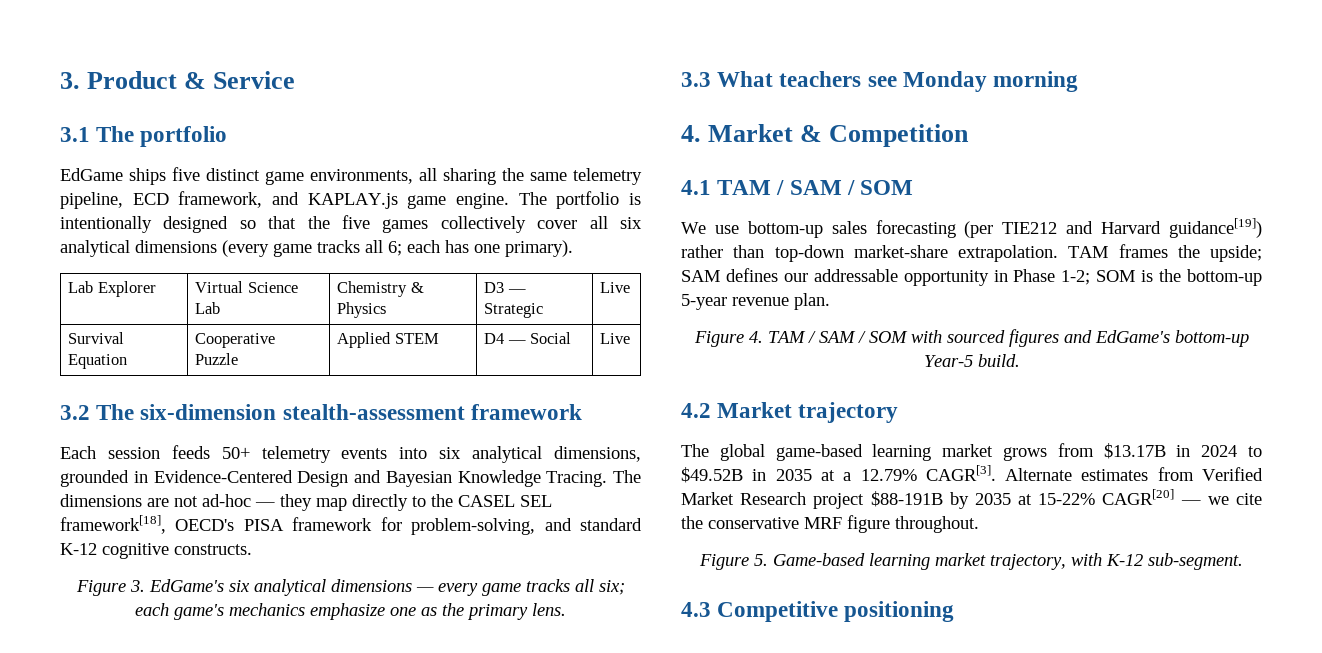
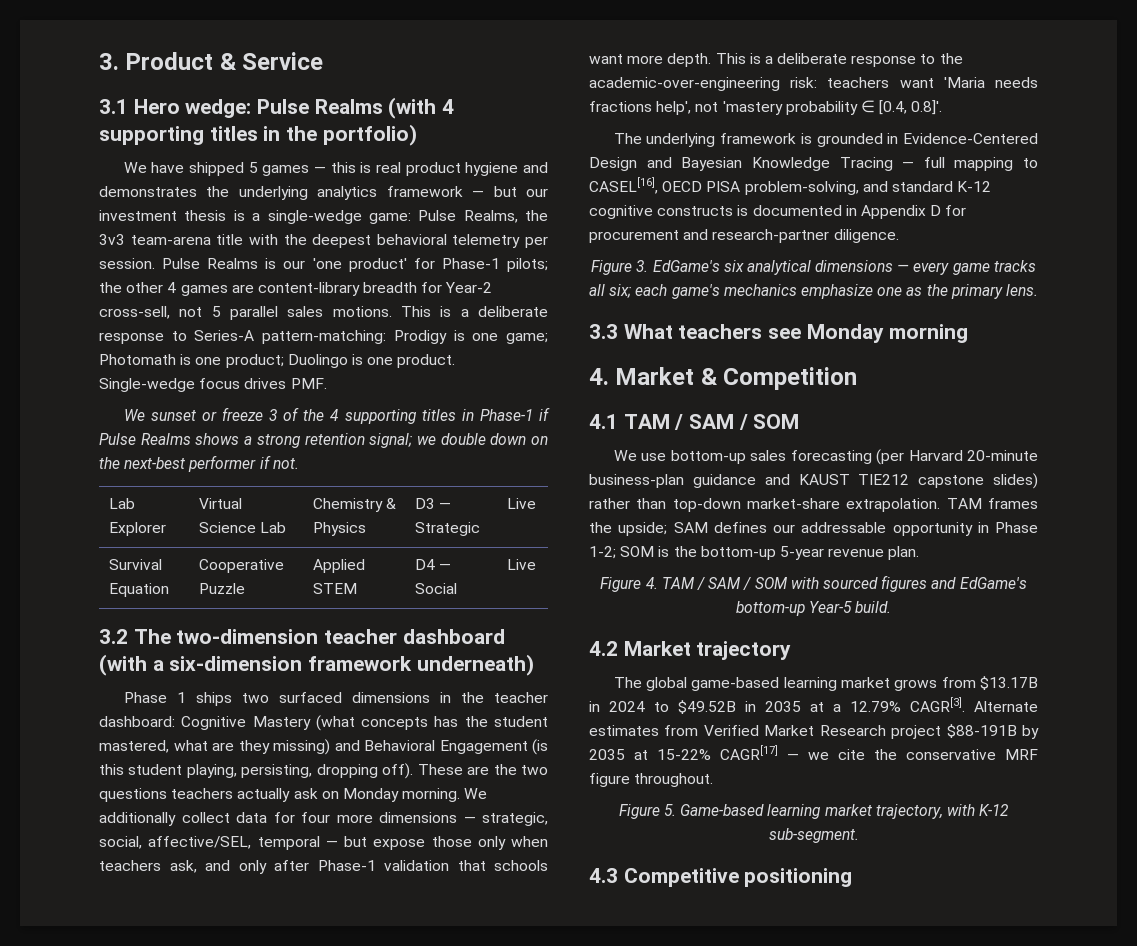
- 3.1 The portfolio
- EdGame ships five distinct game environments, all sharing the same telemetry pipeline, ECD framework, and KAPLAY.js game engine. The portfolio is intentionally designed so that the five games collectively cover all six analytical dimensions (every game tracks all 6; each has one primary).
+ 3.1 Hero wedge: Pulse Realms (with 4 supporting titles in the portfolio)
+ We have shipped 5 games — this is real product hygiene and demonstrates the underlying analytics framework — but our investment thesis is a single-wedge game: Pulse Realms, the 3v3 team-arena title with the deepest behavioral telemetry per session. Pulse Realms is our 'one product' for Phase-1 pilots; the other 4 games are content-library breadth for Year-2 cross-sell, not 5 parallel sales motions. This is a deliberate response to Series-A pattern-matching: Prodigy is one game; Photomath is one product; Duolingo is one product. Single-wedge focus drives PMF.
+ We sunset or freeze 3 of the 4 supporting titles in Phase-1 if Pulse Realms shows a strong retention signal; we double down on the next-best performer if not.
- 3.2 The six-dimension stealth-assessment framework
- Each session feeds 50+ telemetry events into six analytical dimensions, grounded in Evidence-Centered Design and Bayesian Knowledge Tracing. The dimensions are not ad-hoc — they map directly to the CASEL SEL framework[18], OECD's PISA framework for problem-solving, and standard K-12 cognitive constructs.
+ 3.2 The two-dimension teacher dashboard (with a six-dimension framework underneath)
+ Phase 1 ships two surfaced dimensions in the teacher dashboard: Cognitive Mastery (what concepts has the student mastered, what are they missing) and Behavioral Engagement (is this student playing, persisting, dropping off). These are the two questions teachers actually ask on Monday morning. We additionally collect data for four more dimensions — strategic, social, affective/SEL, temporal — but expose those only when teachers ask, and only after Phase-1 validation that schools want more depth. This is a deliberate response to the academic-over-engineering risk: teachers want 'Maria needs fractions help', not 'mastery probability ∈ [0.4, 0.8]'.
+ The underlying framework is grounded in Evidence-Centered Design and Bayesian Knowledge Tracing — full mapping to CASEL[16], OECD PISA problem-solving, and standard K-12 cognitive constructs is documented in Appendix D for procurement and research-partner diligence.
- We use bottom-up sales forecasting (per TIE212 and Harvard guidance[19]) rather than top-down market-share extrapolation.
+ We use bottom-up sales forecasting (per Harvard 20-minute business-plan guidance and KAUST TIE212 capstone slides) rather than top-down market-share extrapolation.
- Alternate estimates from Verified Market Research project $88-191B by 2035 at 15-22% CAGR[20] — we cite the conservative MRF figure throughout.
+ Alternate estimates from Verified Market Research project $88-191B by 2035 at 15-22% CAGR[17] — we cite the conservative MRF figure throughout.

